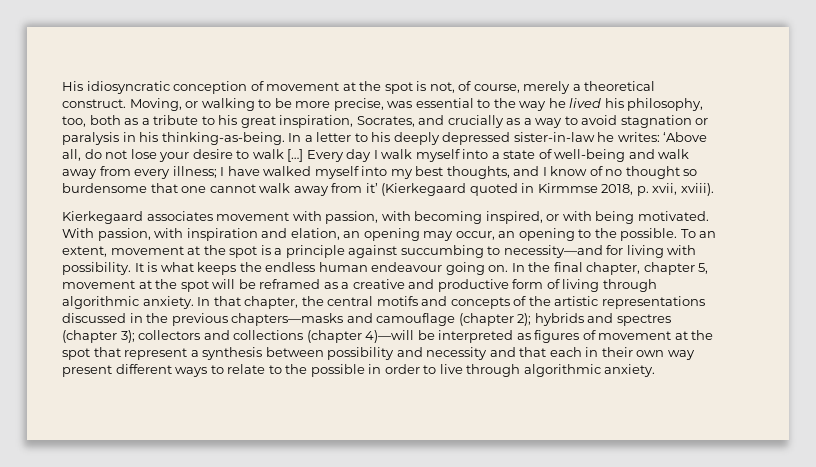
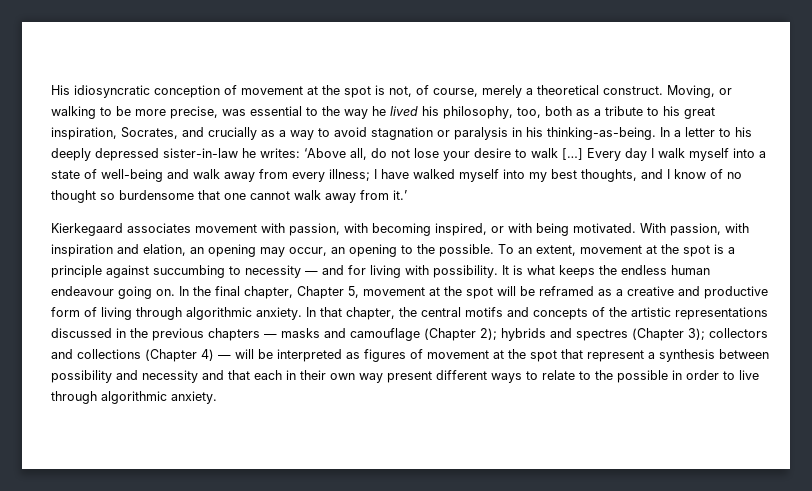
- Every day I walk myself into a state of well-being and walk away from every illness; I have walked myself into my best thoughts, and I know of no thought so burdensome that one cannot walk away from it’ (Kierkegaard quoted in Kirmmse 2018, p. xvii, xviii).
+ Every day I walk myself into a state of well-being and walk away from every illness; I have walked myself into my best thoughts, and I know of no thought so burdensome that one cannot walk away from it.’
- To an extent, movement at the spot is a principle against succumbing to necessity—and for living with possibility.
+ To an extent, movement at the spot is a principle against succumbing to necessity — and for living with possibility.
- In the final chapter, chapter 5, movement at the spot will be reframed as a creative and productive form of living through algorithmic anxiety.
+ In the final chapter, Chapter 5, movement at the spot will be reframed as a creative and productive form of living through algorithmic anxiety.
- In that chapter, the central motifs and concepts of the artistic representations discussed in the previous chapters—masks and camouflage (chapter 2);
+ In that chapter, the central motifs and concepts of the artistic representations discussed in the previous chapters — masks and camouflage (Chapter 2);
- hybrids and spectres (chapter 3);
+ hybrids and spectres (Chapter 3);
- collectors and collections (chapter 4)—will be interpreted as figures of movement at the spot that represent a synthesis between possibility and necessity and that each in their own way present different ways to relate to the possible in order to live through algorithmic anxiety.
+ collectors and collections (Chapter 4) — will be interpreted as figures of movement at the spot that represent a synthesis between possibility and necessity and that each in their own way present different ways to relate to the possible in order to live through algorithmic anxiety.

